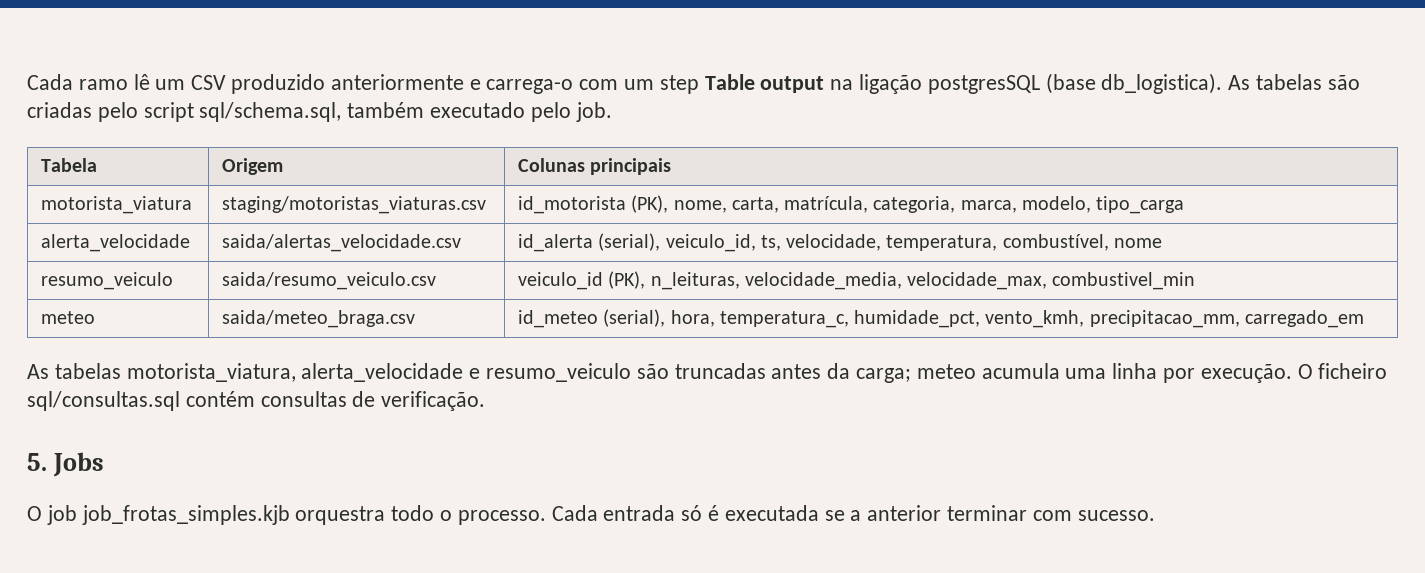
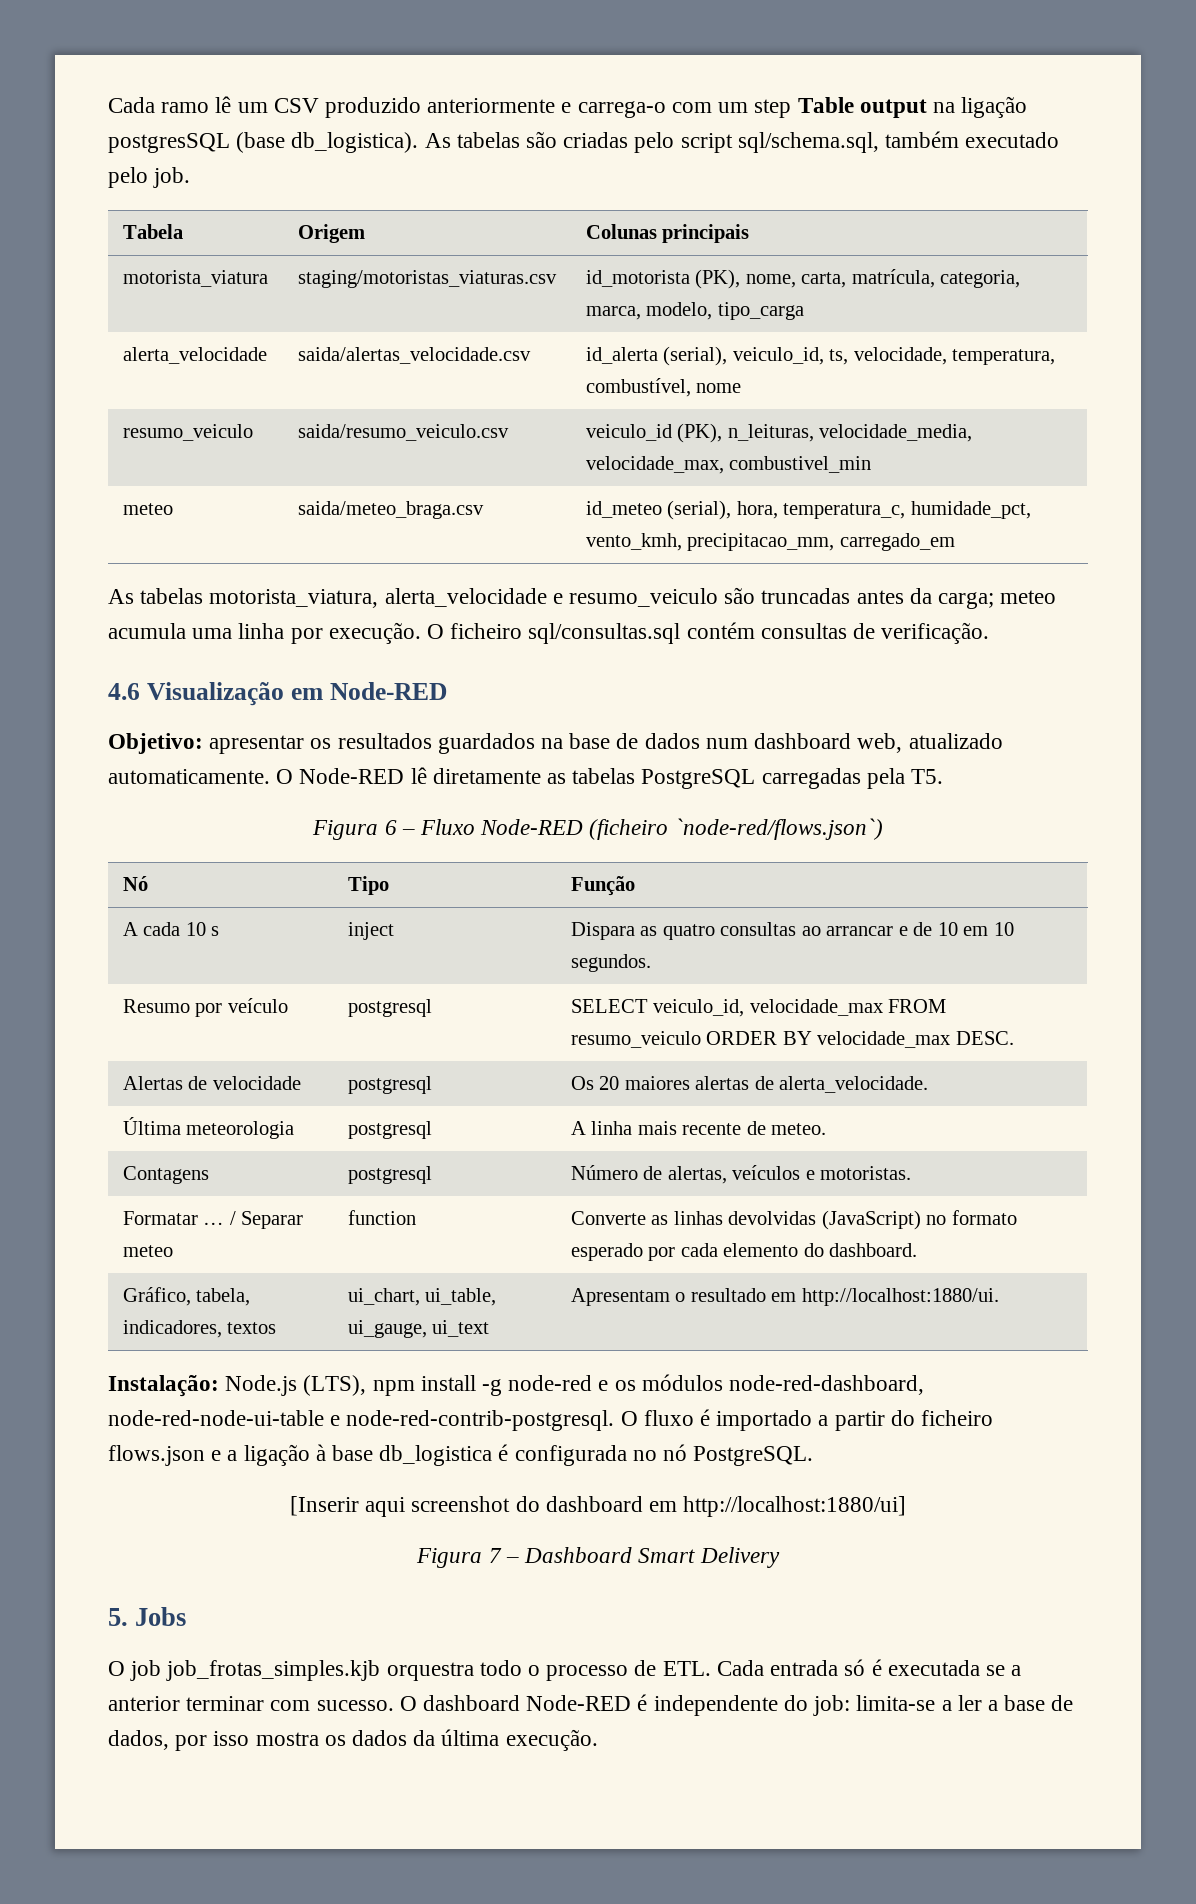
+ 4.6 Visualização em Node-RED
+ Objetivo: apresentar os resultados guardados na base de dados num dashboard web, atualizado automaticamente. O Node-RED lê diretamente as tabelas PostgreSQL carregadas pela T5.
+ Figura 6 – Fluxo Node-RED (ficheiro `node-red/flows.json`)
+ Nó | Tipo | Função
+ A cada 10 s | inject | Dispara as quatro consultas ao arrancar e de 10 em 10 segundos.
+ Resumo por veículo | postgresql | SELECT veiculo_id, velocidade_max FROM resumo_veiculo ORDER BY velocidade_max DESC.
+ Alertas de velocidade | postgresql | Os 20 maiores alertas de alerta_velocidade.
+ Última meteorologia | postgresql | A linha mais recente de meteo.
+ Contagens | postgresql | Número de alertas, veículos e motoristas.
+ Formatar … / Separar meteo | function | Converte as linhas devolvidas (JavaScript) no formato esperado por cada elemento do dashboard.
+ Gráfico, tabela, indicadores, textos | ui_chart, ui_table, ui_gauge, ui_text | Apresentam o resultado em http://localhost:1880/ui.
+ Instalação: Node.js (LTS), npm install -g node-red e os módulos node-red-dashboard, node-red-node-ui-table e node-red-contrib-postgresql. O fluxo é importado a partir do ficheiro flows.json e a ligação à base db_logistica é configurada no nó PostgreSQL.
+ [Inserir aqui screenshot do dashboard em http://localhost:1880/ui]
+ Figura 7 – Dashboard Smart Delivery
- O job job_frotas_simples.kjb orquestra todo o processo. Cada entrada só é executada se a anterior terminar com sucesso.
+ O job job_frotas_simples.kjb orquestra todo o processo de ETL. Cada entrada só é executada se a anterior terminar com sucesso.
+ O dashboard Node-RED é independente do job: limita-se a ler a base de dados, por isso mostra os dados da última execução.

